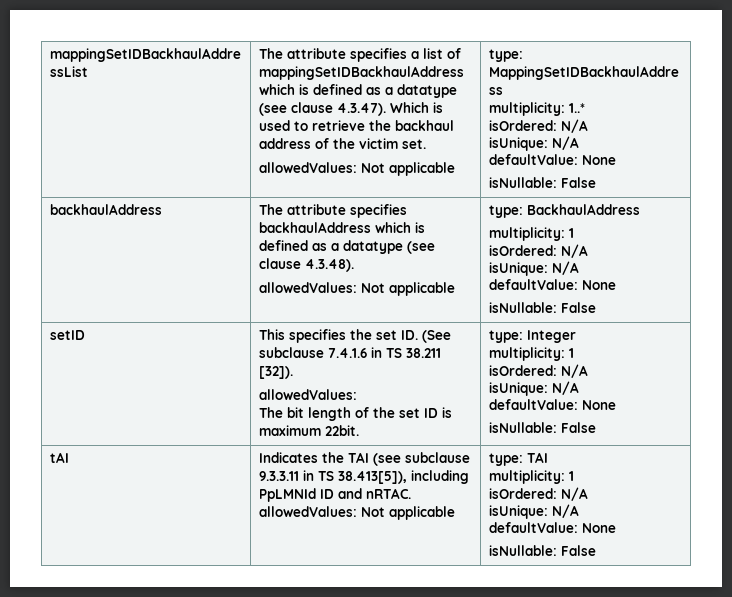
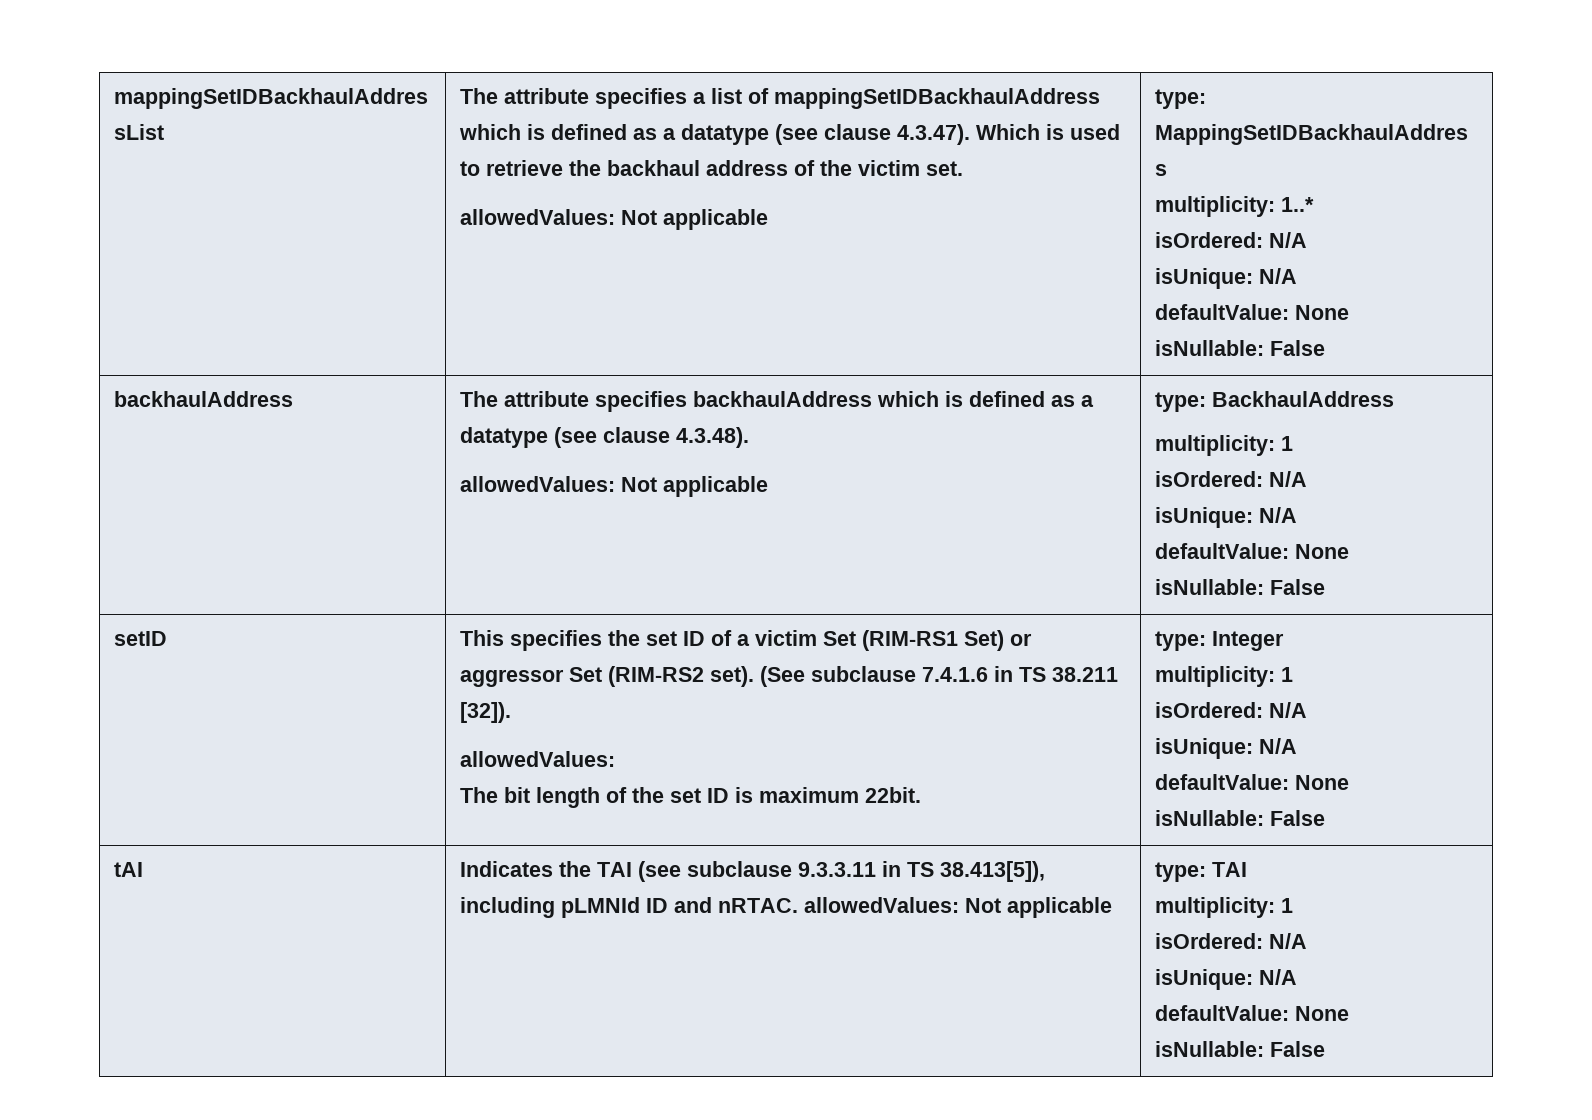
- This specifies the set ID. (See subclause 7.4.1.6 in TS 38.211 [32]).
+ This specifies the set ID of a victim Set (RIM-RS1 Set) or aggressor Set (RIM-RS2 set). (See subclause 7.4.1.6 in TS 38.211 [32]).
- tAI | Indicates the TAI (see subclause 9.3.3.11 in TS 38.413[5]), including PpLMNId ID and nRTAC. allowedValues: Not applicable | type: TAI
+ tAI | Indicates the TAI (see subclause 9.3.3.11 in TS 38.413[5]), including pLMNId ID and nRTAC. allowedValues: Not applicable | type: TAI

